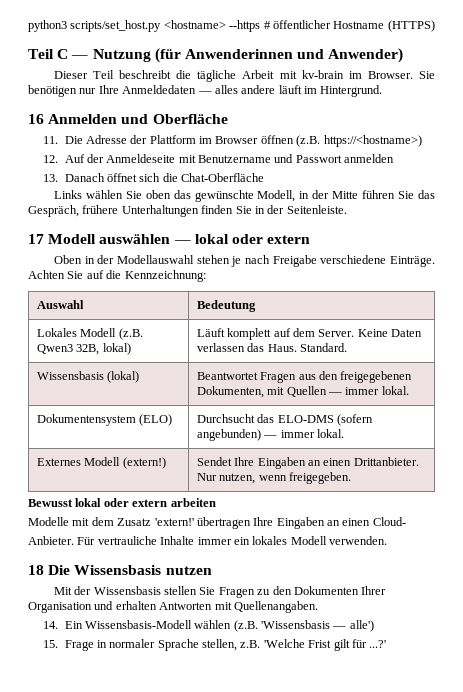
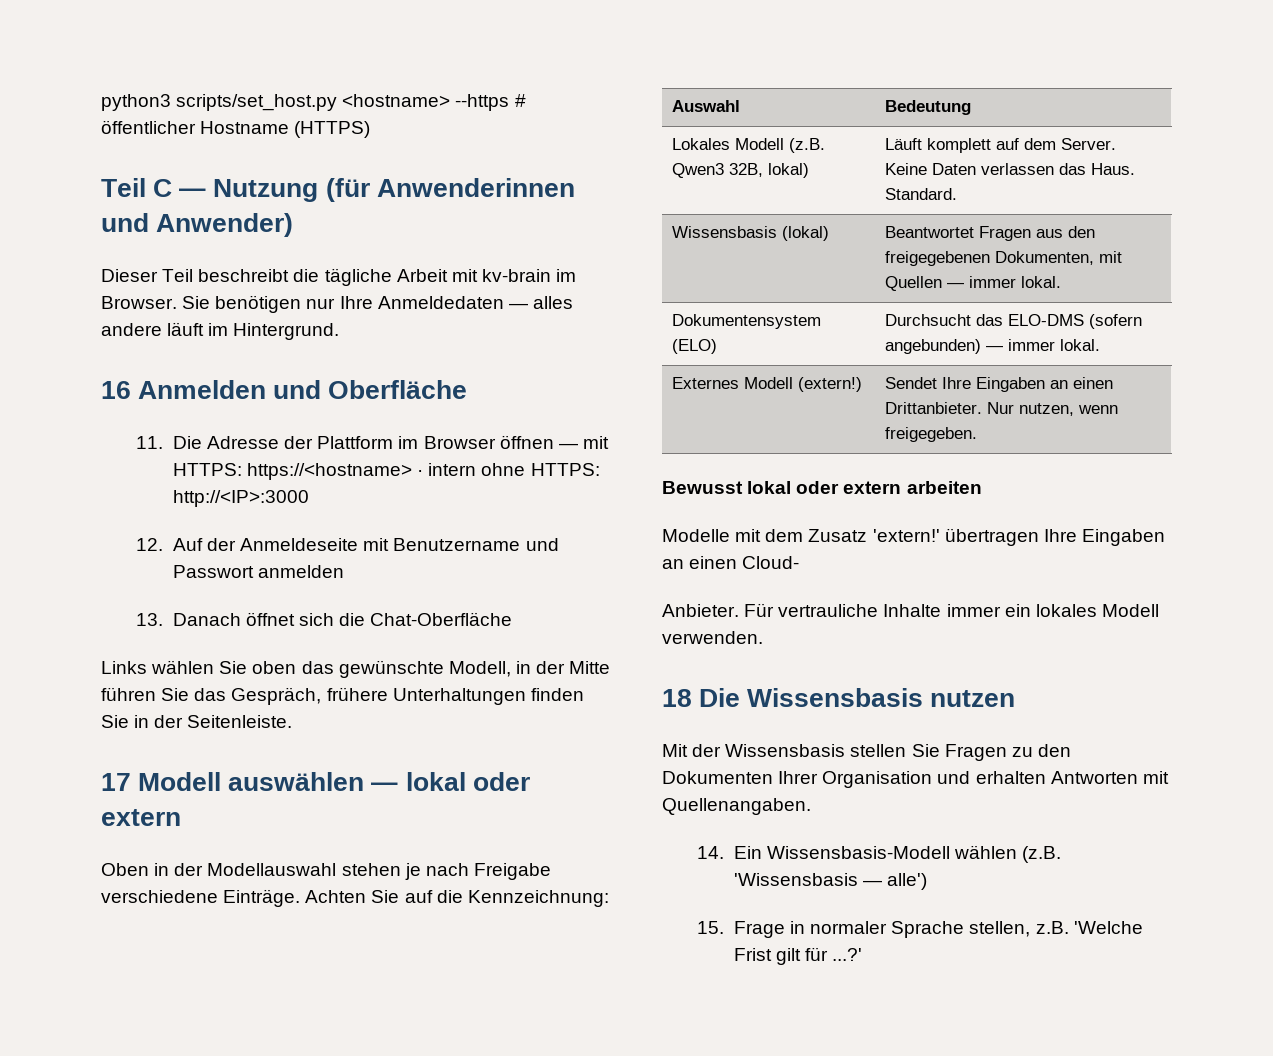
- 11. Die Adresse der Plattform im Browser öffnen (z.B. https://<hostname>)
+ 11. Die Adresse der Plattform im Browser öffnen — mit HTTPS: https://<hostname> · intern ohne HTTPS: http://<IP>:3000

